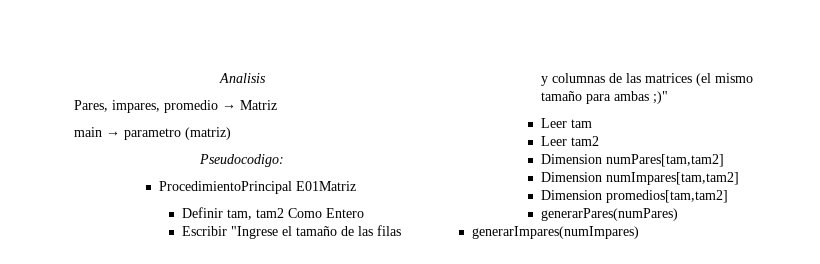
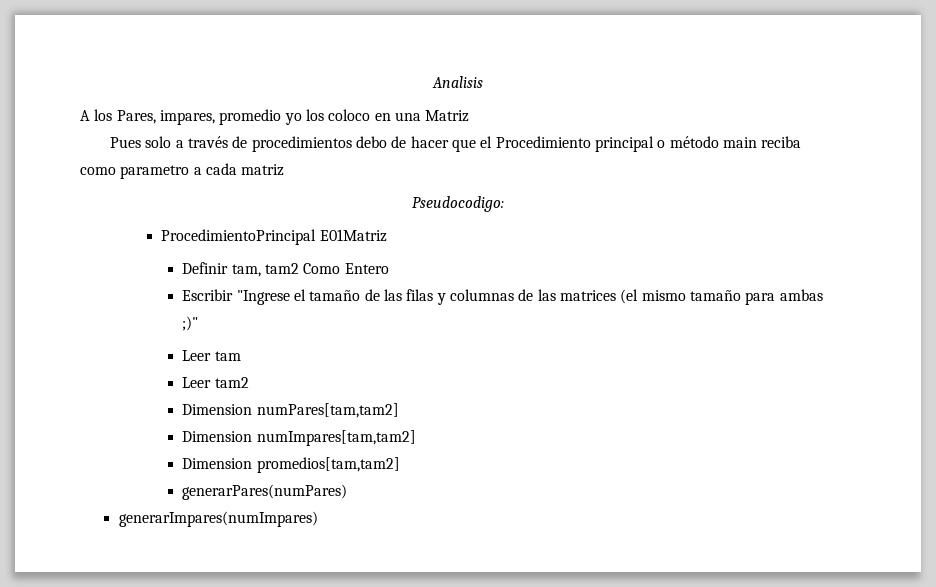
- Pares, impares, promedio → Matriz
- main → parametro (matriz)
+ A los Pares, impares, promedio yo los coloco en una Matriz
+ Pues solo a través de procedimientos debo de hacer que el Procedimiento principal o método main reciba como parametro a cada matriz

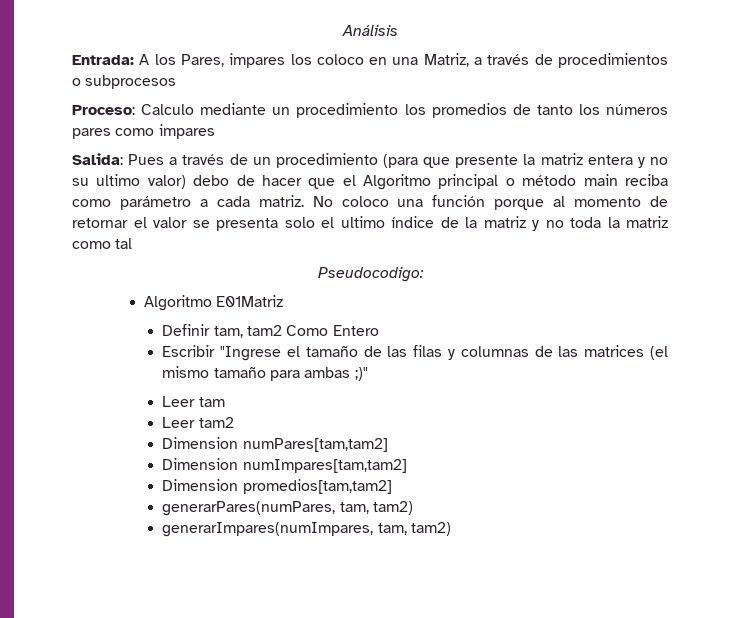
- Analisis
- A los Pares, impares, promedio yo los coloco en una Matriz
- Pues solo a través de procedimientos debo de hacer que el Procedimiento principal o método main reciba como parametro a cada matriz
+ Análisis
+ Entrada: A los Pares, impares los coloco en una Matriz, a través de procedimientos o subprocesos
+ Proceso: Calculo mediante un procedimiento los promedios de tanto los números pares como impares
+ Salida: Pues a través de un procedimiento (para que presente la matriz entera y no su ultimo valor) debo de hacer que el Algoritmo principal o método main reciba como parámetro a cada matriz. No coloco una función porque al momento de retornar el valor se presenta solo el ultimo índice de la matriz y no toda la matriz como tal
- ProcedimientoPrincipal E01Matriz
+ Algoritmo E01Matriz
- generarPares(numPares)
- generarImpares(numImpares)
+ generarPares(numPares, tam, tam2)
+ generarImpares(numImpares, tam, tam2)

